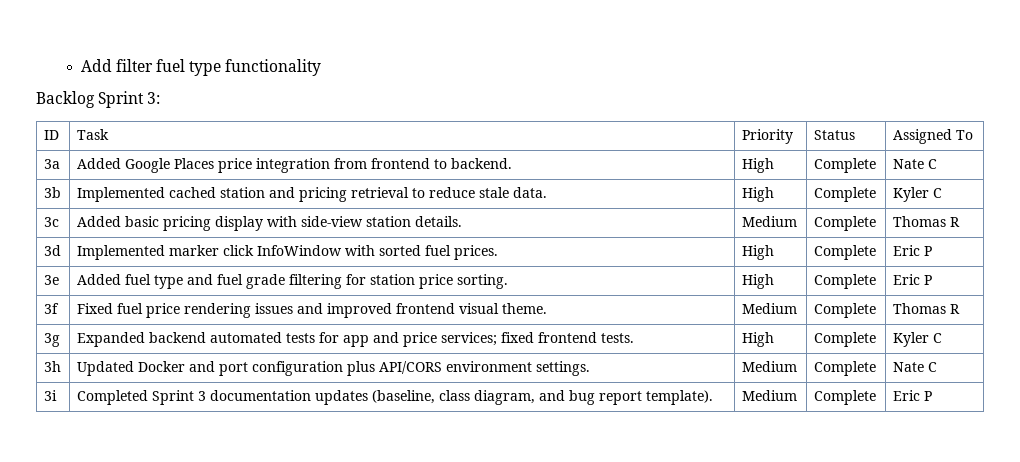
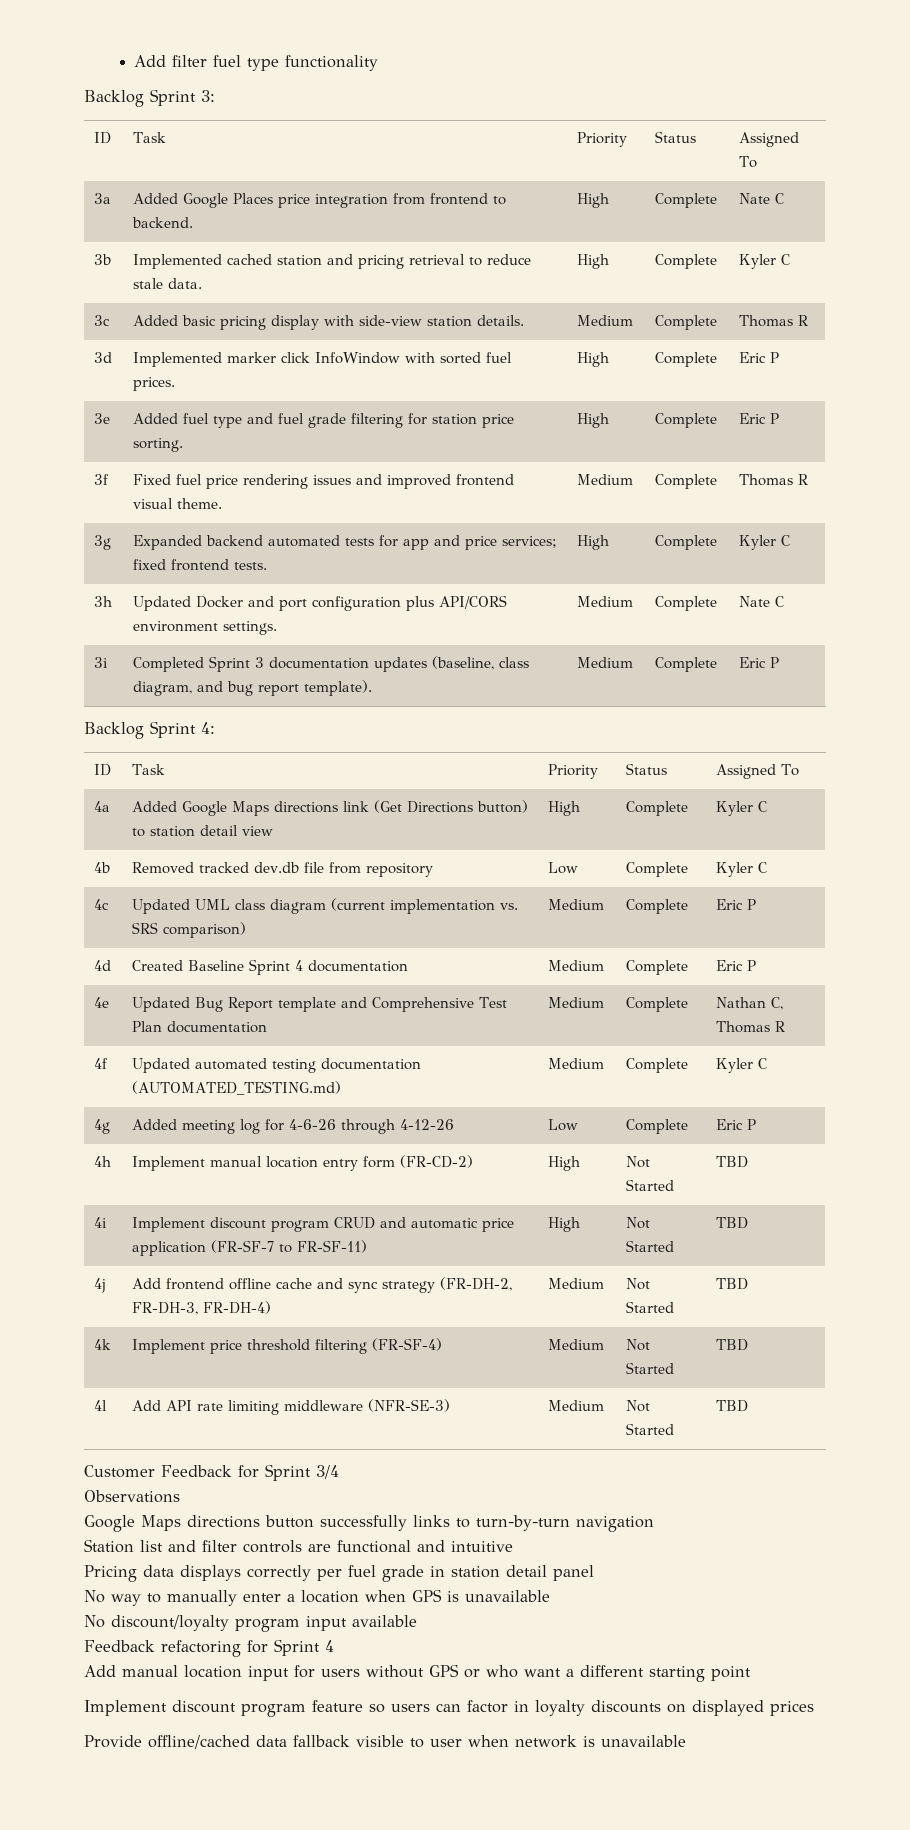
+ Backlog Sprint 4:
+ ID | Task | Priority | Status | Assigned To
+ 4a | Added Google Maps directions link (Get Directions button) to station detail view | High | Complete | Kyler C
+ 4b | Removed tracked dev.db file from repository | Low | Complete | Kyler C
+ 4c | Updated UML class diagram (current implementation vs. SRS comparison) | Medium | Complete | Eric P
+ 4d | Created Baseline Sprint 4 documentation | Medium | Complete | Eric P
+ 4e | Updated Bug Report template and Comprehensive Test Plan documentation | Medium | Complete | Nathan C, Thomas R
+ 4f | Updated automated testing documentation (AUTOMATED_TESTING.md) | Medium | Complete | Kyler C
+ 4g | Added meeting log for 4-6-26 through 4-12-26 | Low | Complete | Eric P
+ 4h | Implement manual location entry form (FR-CD-2) | High | Not Started | TBD
+ 4i | Implement discount program CRUD and automatic price application (FR-SF-7 to FR-SF-11) | High | Not Started | TBD
+ 4j | Add frontend offline cache and sync strategy (FR-DH-2, FR-DH-3, FR-DH-4) | Medium | Not Started | TBD
+ 4k | Implement price threshold filtering (FR-SF-4) | Medium | Not Started | TBD
+ 4l | Add API rate limiting middleware (NFR-SE-3) | Medium | Not Started | TBD
+ Customer Feedback for Sprint 3/4
+ Observations
+ Google Maps directions button successfully links to turn-by-turn navigation
+ Station list and filter controls are functional and intuitive
+ Pricing data displays correctly per fuel grade in station detail panel
+ No way to manually enter a location when GPS is unavailable
+ No discount/loyalty program input available
+ Feedback refactoring for Sprint 4
+ Add manual location input for users without GPS or who want a different starting point
+ Implement discount program feature so users can factor in loyalty discounts on displayed prices
+ Provide offline/cached data fallback visible to user when network is unavailable

